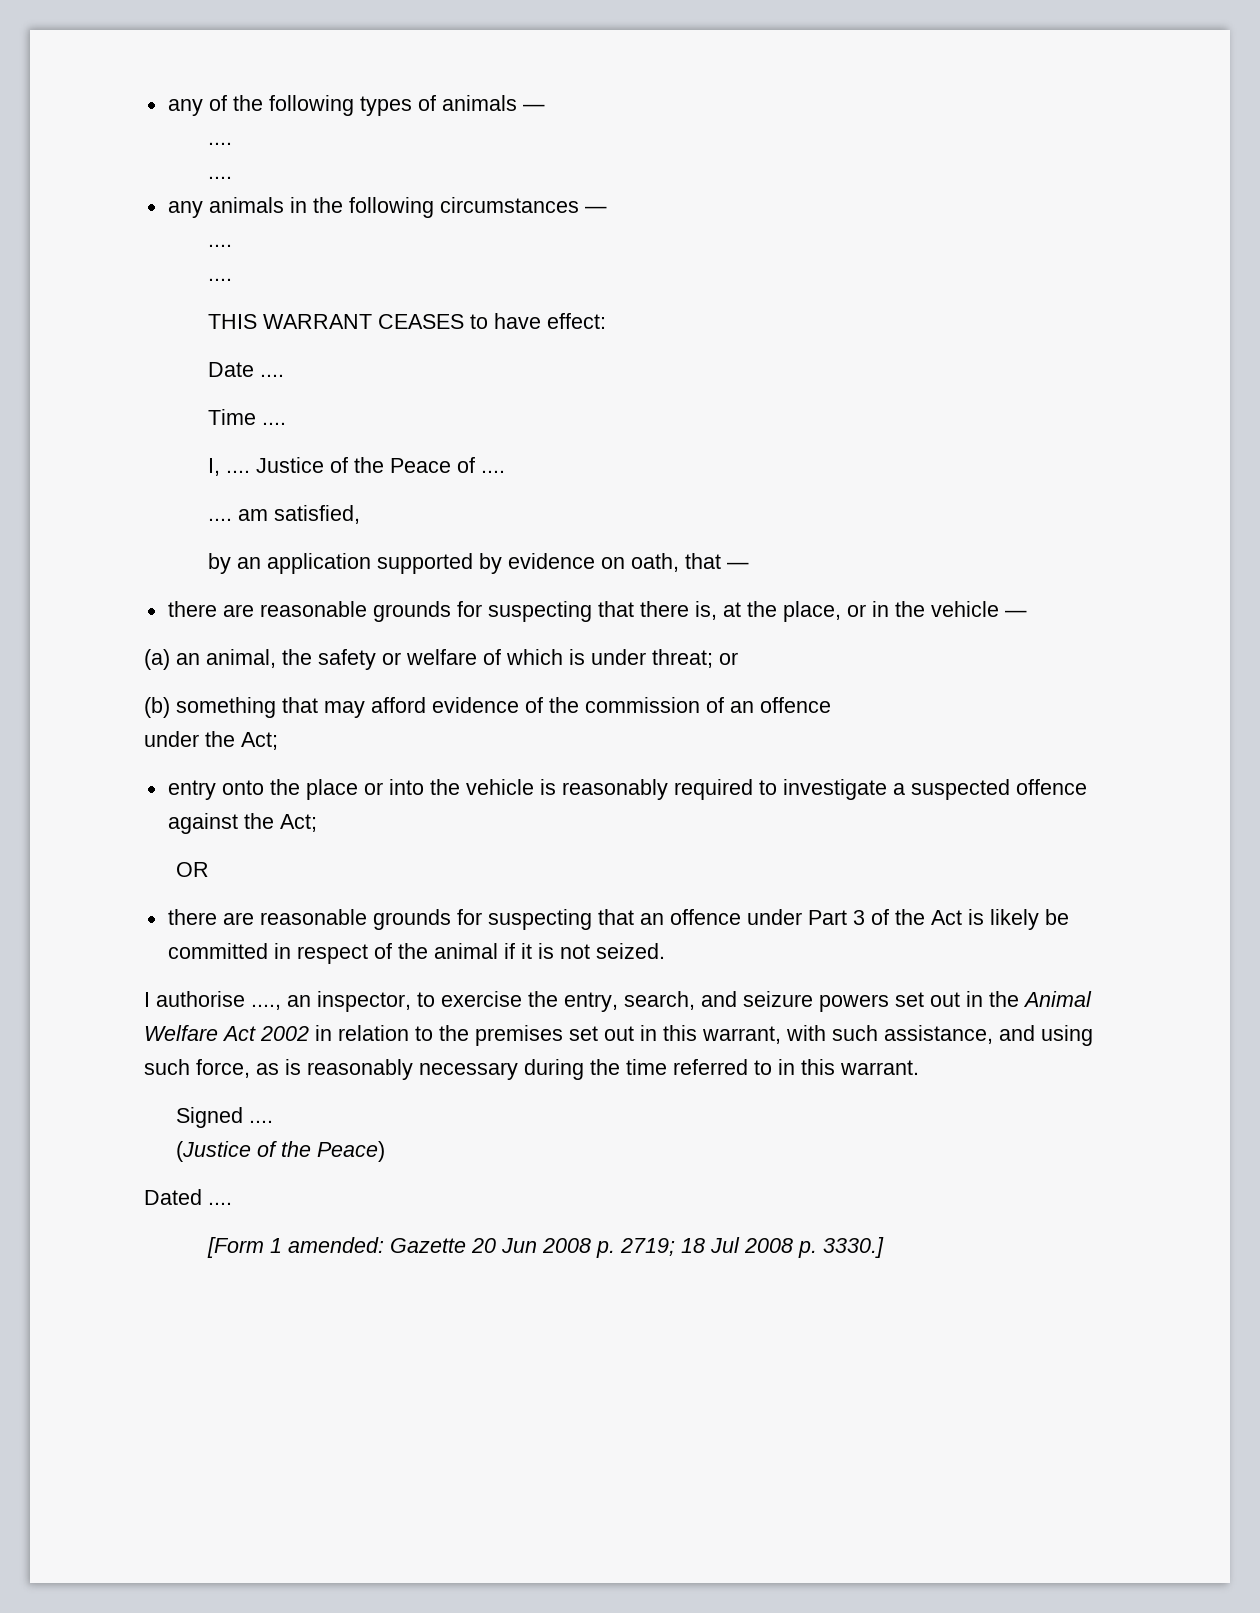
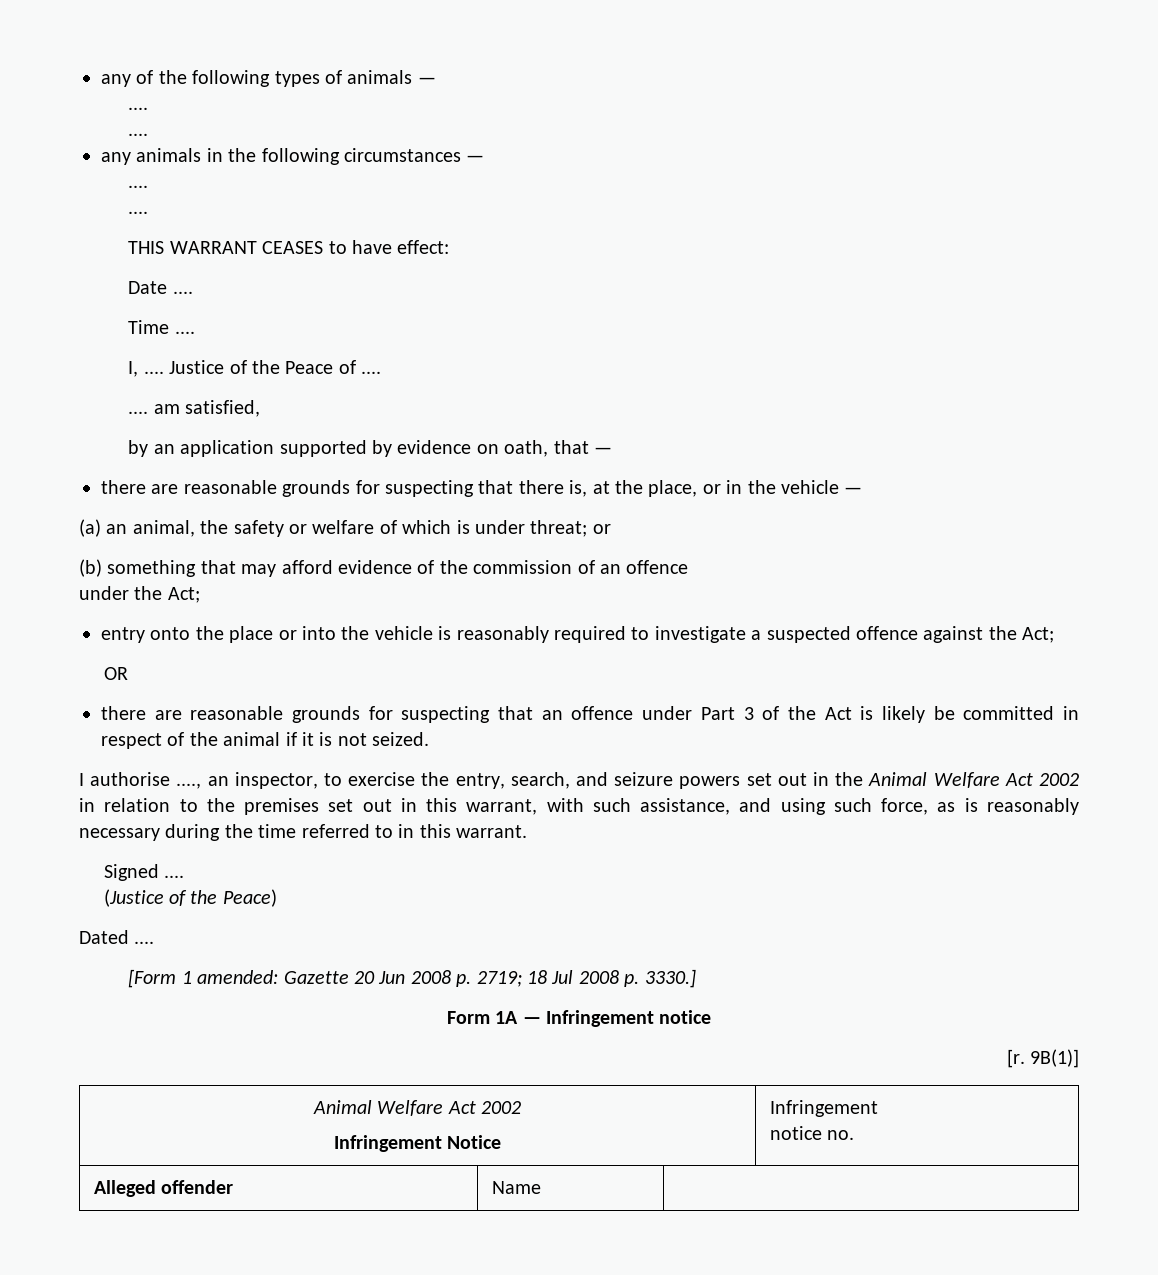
+ Form 1A — Infringement notice
+ [r. 9B(1)]
+ Animal Welfare Act 2002
+ Infringement Notice | Infringement
+ notice no.
+ Alleged offender | Name |

